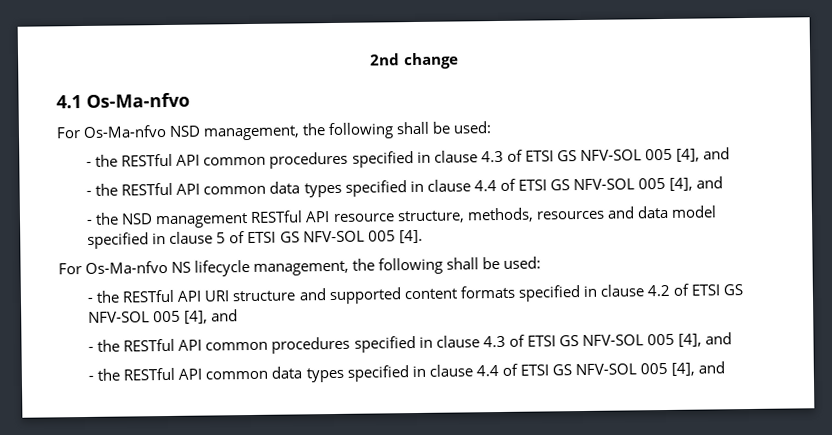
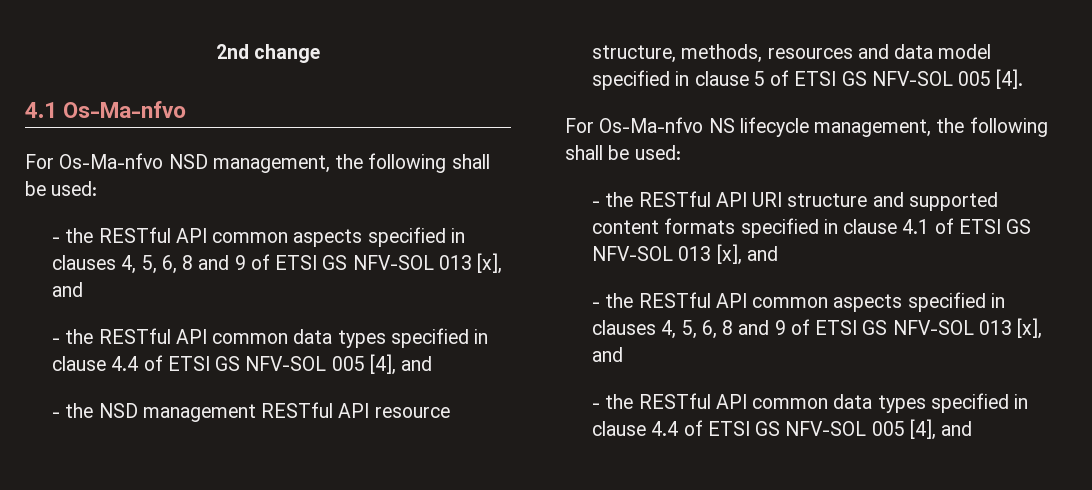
  For Os-Ma-nfvo NSD management, the following shall be used:
- - the RESTful API common procedures specified in clause 4.3 of ETSI GS NFV-SOL 005 [4], and
+ - the RESTful API common aspects specified in clauses 4, 5, 6, 8 and 9 of ETSI GS NFV-SOL 013 [x], and
- - the RESTful API URI structure and supported content formats specified in clause 4.2 of ETSI GS NFV-SOL 005 [4], and
- - the RESTful API common procedures specified in clause 4.3 of ETSI GS NFV-SOL 005 [4], and
+ - the RESTful API URI structure and supported content formats specified in clause 4.1 of ETSI GS NFV-SOL 013 [x], and
+ - the RESTful API common aspects specified in clauses 4, 5, 6, 8 and 9 of ETSI GS NFV-SOL 013 [x], and

